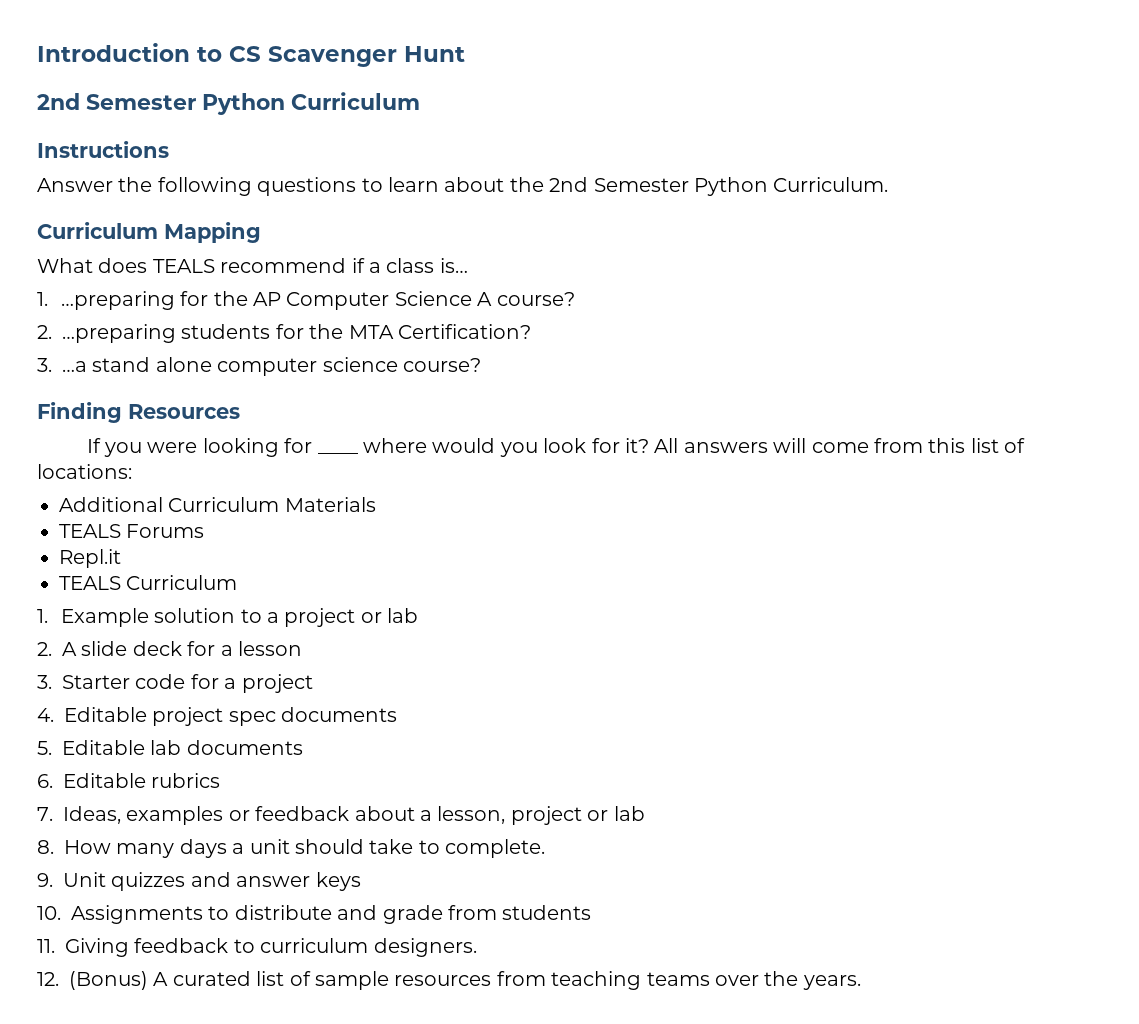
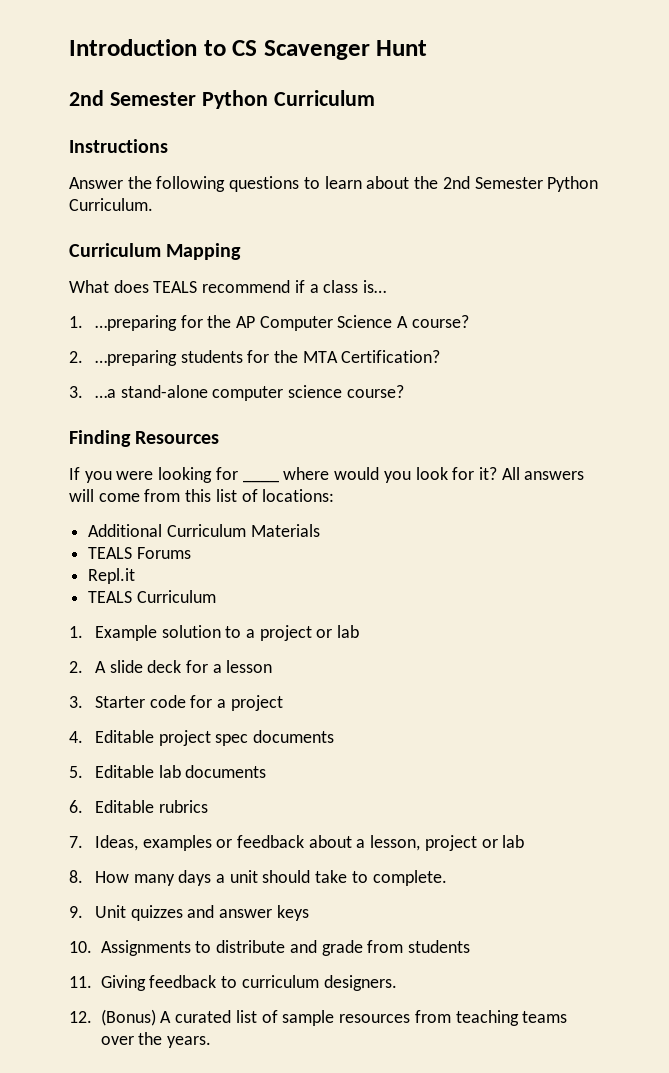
- 3. …a stand alone computer science course?
+ 3. …a stand-alone computer science course?

